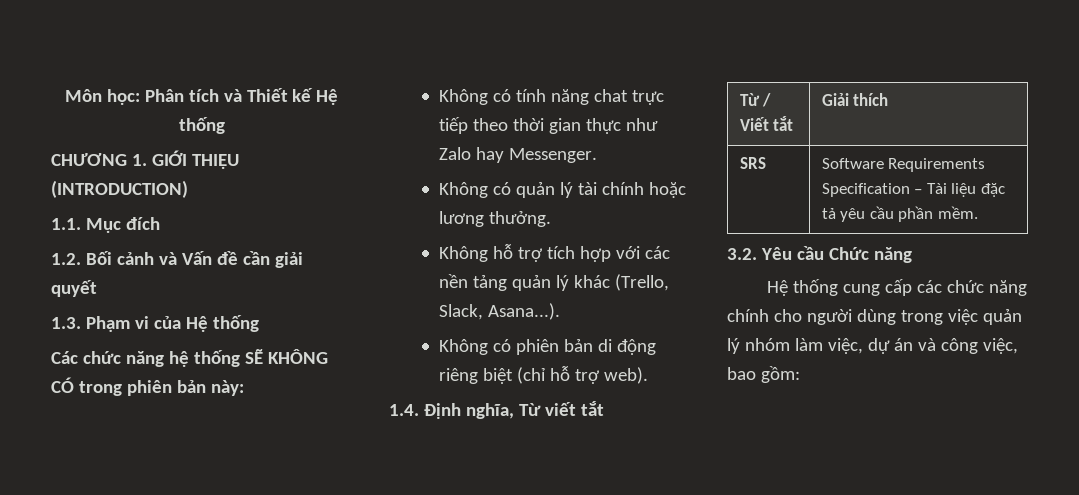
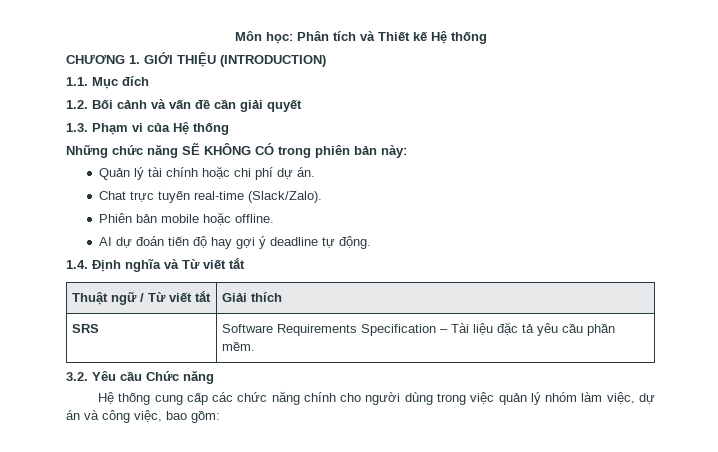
- 1.2. Bối cảnh và Vấn đề cần giải quyết
+ 1.2. Bối cảnh và vấn đề cần giải quyết
- Các chức năng hệ thống SẼ KHÔNG CÓ trong phiên bản này:
+ Những chức năng SẼ KHÔNG CÓ trong phiên bản này:
- Không có tính năng chat trực tiếp theo thời gian thực như Zalo hay Messenger.
- Không có quản lý tài chính hoặc lương thưởng.
- Không hỗ trợ tích hợp với các nền tảng quản lý khác (Trello, Slack, Asana...).
- Không có phiên bản di động riêng biệt (chỉ hỗ trợ web).
+ Quản lý tài chính hoặc chi phí dự án.
+ Chat trực tuyến real-time (Slack/Zalo).
+ Phiên bản mobile hoặc offline.
+ AI dự đoán tiến độ hay gợi ý deadline tự động.
- 1.4. Định nghĩa, Từ viết tắt
+ 1.4. Định nghĩa và Từ viết tắt
- Từ / Viết tắt | Giải thích
+ Thuật ngữ / Từ viết tắt | Giải thích

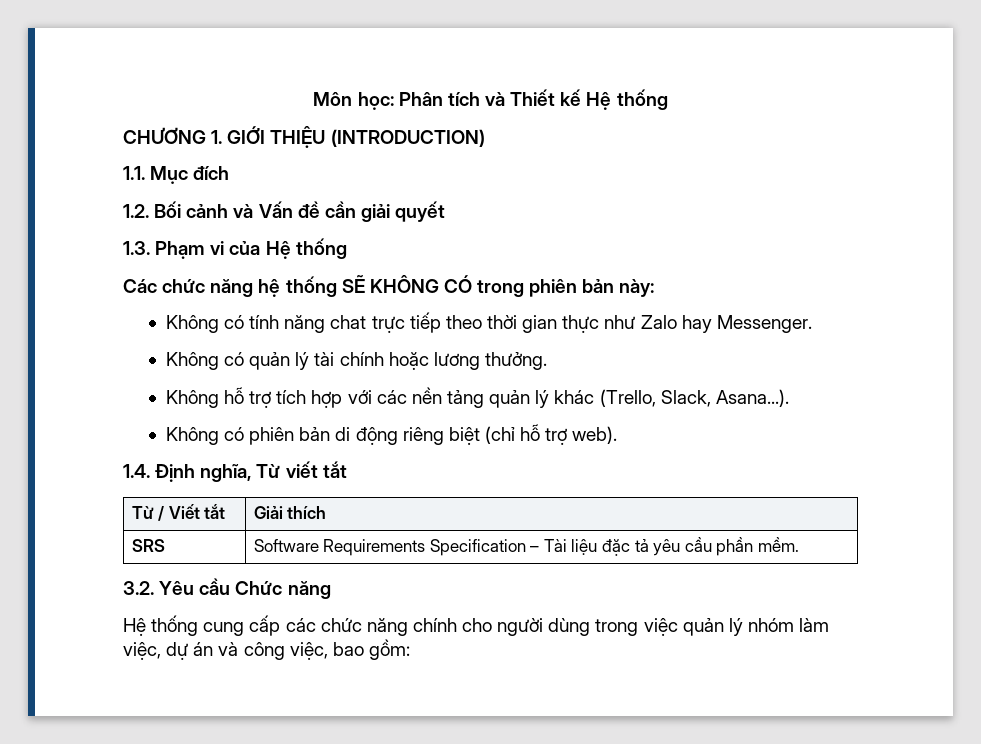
- 1.2. Bối cảnh và vấn đề cần giải quyết
+ 1.2. Bối cảnh và Vấn đề cần giải quyết
- Những chức năng SẼ KHÔNG CÓ trong phiên bản này:
+ Các chức năng hệ thống SẼ KHÔNG CÓ trong phiên bản này:
- Quản lý tài chính hoặc chi phí dự án.
- Chat trực tuyến real-time (Slack/Zalo).
- Phiên bản mobile hoặc offline.
- AI dự đoán tiến độ hay gợi ý deadline tự động.
+ Không có tính năng chat trực tiếp theo thời gian thực như Zalo hay Messenger.
+ Không có quản lý tài chính hoặc lương thưởng.
+ Không hỗ trợ tích hợp với các nền tảng quản lý khác (Trello, Slack, Asana...).
+ Không có phiên bản di động riêng biệt (chỉ hỗ trợ web).
- 1.4. Định nghĩa và Từ viết tắt
+ 1.4. Định nghĩa, Từ viết tắt
- Thuật ngữ / Từ viết tắt | Giải thích
+ Từ / Viết tắt | Giải thích

